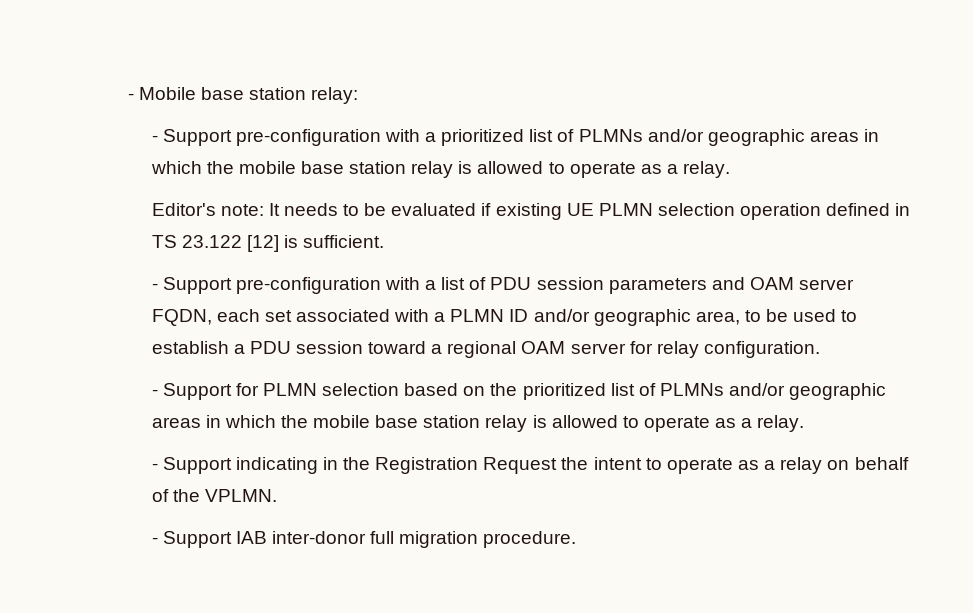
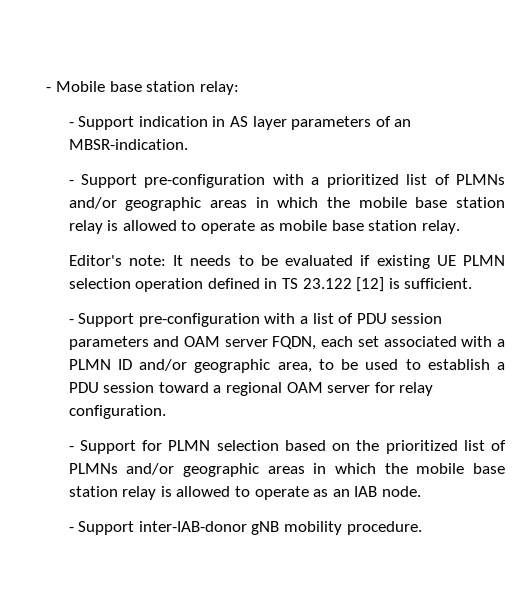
+ - Support indication in AS layer parameters of an MBSR-indication.
- - Support pre-configuration with a prioritized list of PLMNs and/or geographic areas in which the mobile base station relay is allowed to operate as a relay.
+ - Support pre-configuration with a prioritized list of PLMNs and/or geographic areas in which the mobile base station relay is allowed to operate as mobile base station relay.
- - Support for PLMN selection based on the prioritized list of PLMNs and/or geographic areas in which the mobile base station relay is allowed to operate as a relay.
- - Support indicating in the Registration Request the intent to operate as a relay on behalf of the VPLMN.
- - Support IAB inter-donor full migration procedure.
+ - Support for PLMN selection based on the prioritized list of PLMNs and/or geographic areas in which the mobile base station relay is allowed to operate as an IAB node.
+ - Support inter-IAB-donor gNB mobility procedure.

